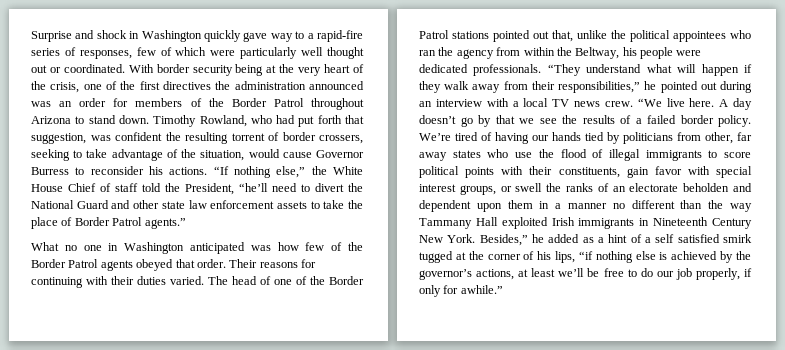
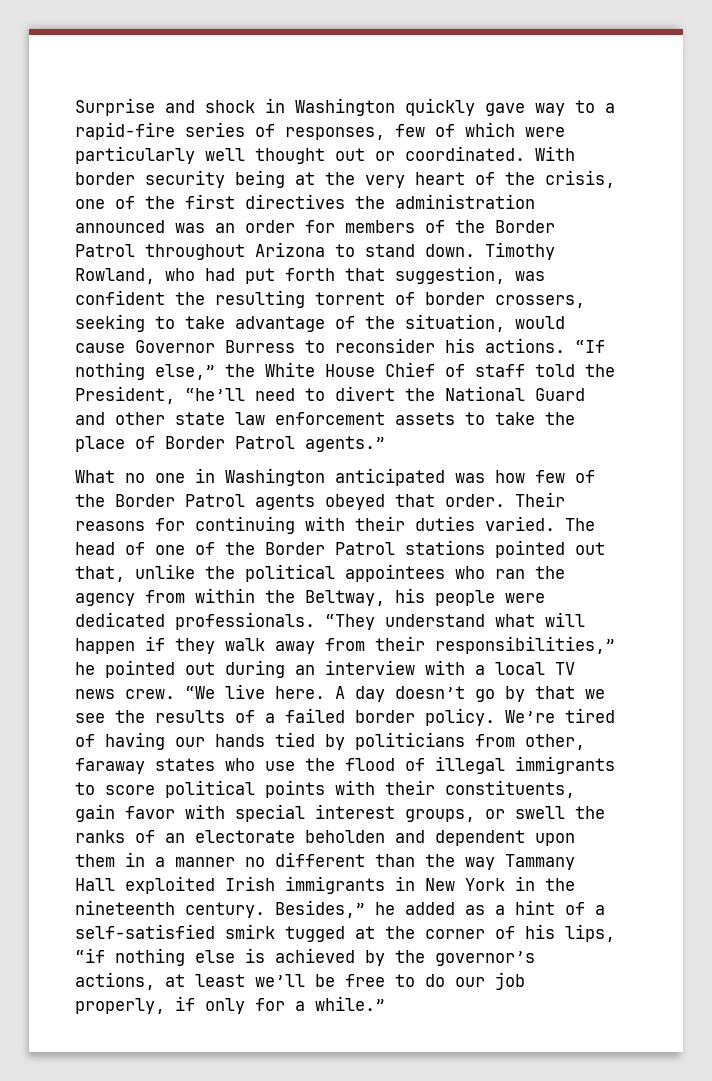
- We’re tired of having our hands tied by politicians from other, far away states who use the flood of illegal immigrants to score political points with their constituents, gain favor with special interest groups, or swell the ranks of an electorate beholden and dependent upon them in a manner no different than the way Tammany Hall exploited Irish immigrants in Nineteenth Century New York.
+ We’re tired of having our hands tied by politicians from other, faraway states who use the flood of illegal immigrants to score political points with their constituents, gain favor with special interest groups, or swell the ranks of an electorate beholden and dependent upon them in a manner no different than the way Tammany Hall exploited Irish immigrants in New York in the nineteenth century.
- Besides,” he added as a hint of a self satisfied smirk tugged at the corner of his lips, “if nothing else is achieved by the governor’s actions, at least we’ll be free to do our job properly, if only for awhile.”
+ Besides,” he added as a hint of a self-satisfied smirk tugged at the corner of his lips, “if nothing else is achieved by the governor’s actions, at least we’ll be free to do our job properly, if only for a while.”

